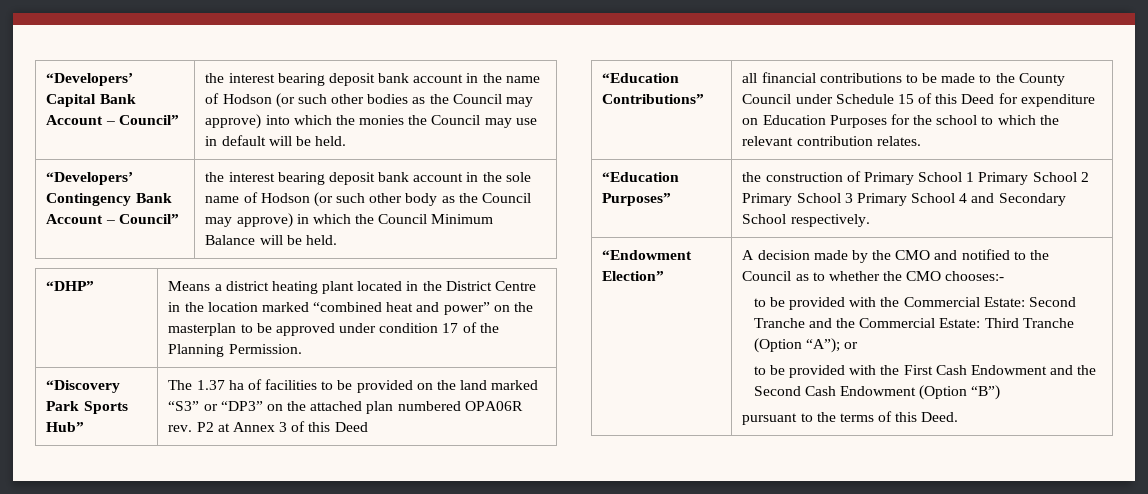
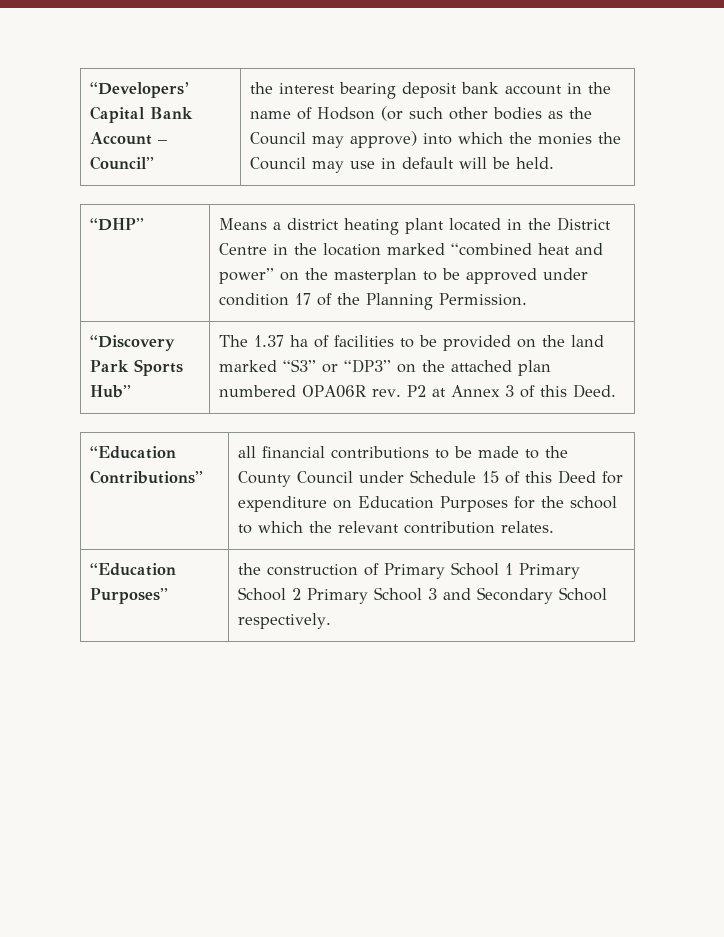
- “Developers’ Contingency Bank Account – Council” | the interest bearing deposit bank account in the sole name of Hodson (or such other body as the Council may approve) in which the Council Minimum Balance will be held.
- “Discovery Park Sports Hub” | The 1.37 ha of facilities to be provided on the land marked “S3” or “DP3” on the attached plan numbered OPA06R rev. P2 at Annex 3 of this Deed
+ “Discovery Park Sports Hub” | The 1.37 ha of facilities to be provided on the land marked “S3” or “DP3” on the attached plan numbered OPA06R rev. P2 at Annex 3 of this Deed.
- “Education Purposes” | the construction of Primary School 1 Primary School 2 Primary School 3 Primary School 4 and Secondary School respectively.
+ “Education Purposes” | the construction of Primary School 1 Primary School 2 Primary School 3 and Secondary School respectively.
- “Endowment Election” | A decision made by the CMO and notified to the Council as to whether the CMO chooses:-
- to be provided with the Commercial Estate: Second Tranche and the Commercial Estate: Third Tranche (Option “A”); or
- to be provided with the First Cash Endowment and the Second Cash Endowment (Option “B”)
- pursuant to the terms of this Deed.

